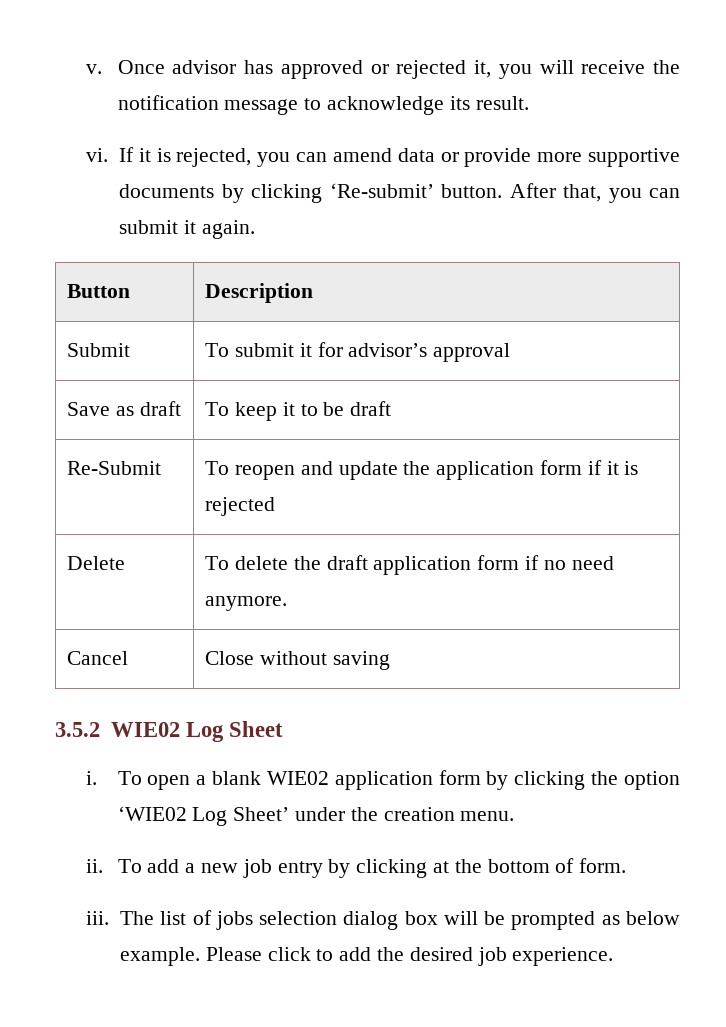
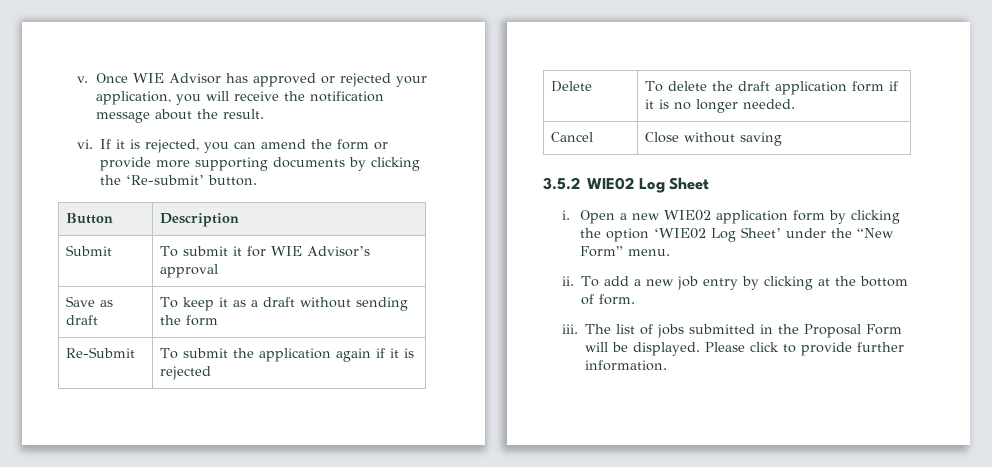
- Once advisor has approved or rejected it, you will receive the notification message to acknowledge its result.
+ Once WIE Advisor has approved or rejected your application, you will receive the notification message about the result.
- If it is rejected, you can amend data or provide more supportive documents by clicking ‘Re-submit’ button. After that, you can submit it again.
+ If it is rejected, you can amend the form or provide more supporting documents by clicking the ‘Re-submit’ button.
- Submit | To submit it for advisor’s approval
+ Submit | To submit it for WIE Advisor’s approval
- Save as draft | To keep it to be draft
+ Save as draft | To keep it as a draft without sending the form
- Re-Submit | To reopen and update the application form if it is rejected
+ Re-Submit | To submit the application again if it is rejected
- Delete | To delete the draft application form if no need anymore.
+ Delete | To delete the draft application form if it is no longer needed.
- To open a blank WIE02 application form by clicking the option ‘WIE02 Log Sheet’ under the creation menu.
+ Open a new WIE02 application form by clicking the option ‘WIE02 Log Sheet’ under the “New Form” menu.
- The list of jobs selection dialog box will be prompted as below example. Please click to add the desired job experience.
+ The list of jobs submitted in the Proposal Form will be displayed. Please click to provide further information.

